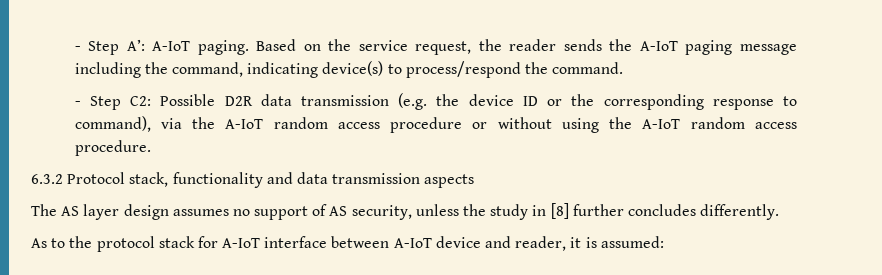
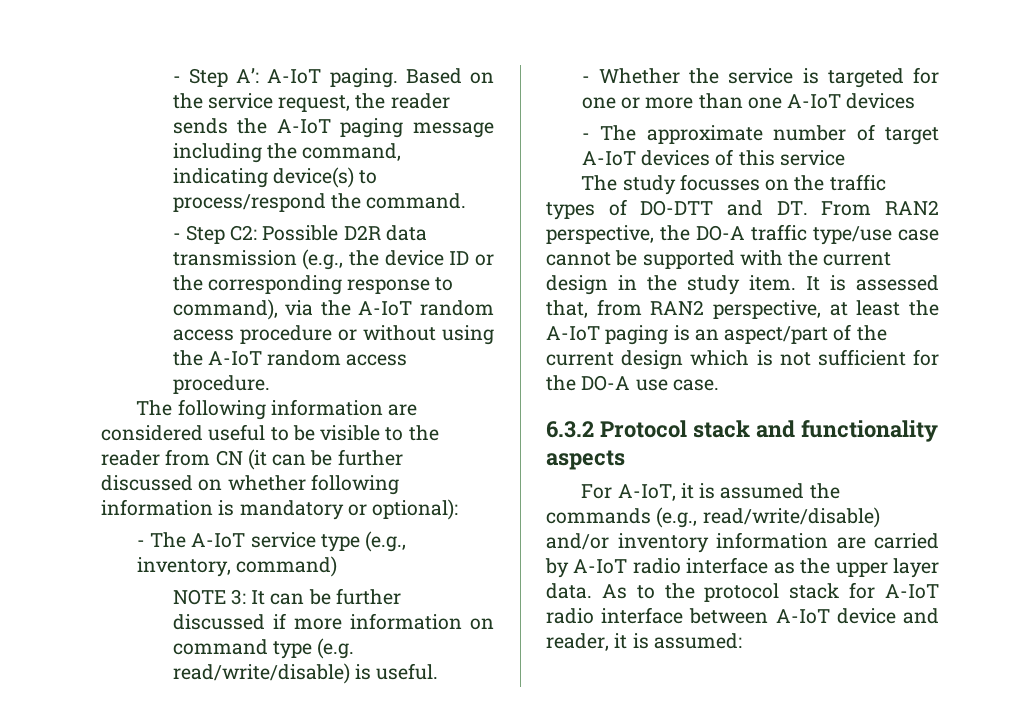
- - Step C2: Possible D2R data transmission (e.g. the device ID or the corresponding response to command), via the A-IoT random access procedure or without using the A-IoT random access procedure.
+ - Step C2: Possible D2R data transmission (e.g., the device ID or the corresponding response to command), via the A-IoT random access procedure or without using the A-IoT random access procedure.
- 6.3.2 Protocol stack, functionality and data transmission aspects
- The AS layer design assumes no support of AS security, unless the study in [8] further concludes differently.
- As to the protocol stack for A-IoT interface between A-IoT device and reader, it is assumed:
+ The following information are considered useful to be visible to the reader from CN (it can be further discussed on whether following information is mandatory or optional):
+ - The A-IoT service type (e.g., inventory, command)
+ NOTE 3: It can be further discussed if more information on command type (e.g. read/write/disable) is useful.
+ - Whether the service is targeted for one or more than one A-IoT devices
+ - The approximate number of target A-IoT devices of this service
+ The study focusses on the traffic types of DO-DTT and DT. From RAN2 perspective, the DO-A traffic type/use case cannot be supported with the current design in the study item. It is assessed that, from RAN2 perspective, at least the A-IoT paging is an aspect/part of the current design which is not sufficient for the DO-A use case.
+ 6.3.2 Protocol stack and functionality aspects
+ For A-IoT, it is assumed the commands (e.g., read/write/disable) and/or inventory information are carried by A-IoT radio interface as the upper layer data. As to the protocol stack for A-IoT radio interface between A-IoT device and reader, it is assumed:

